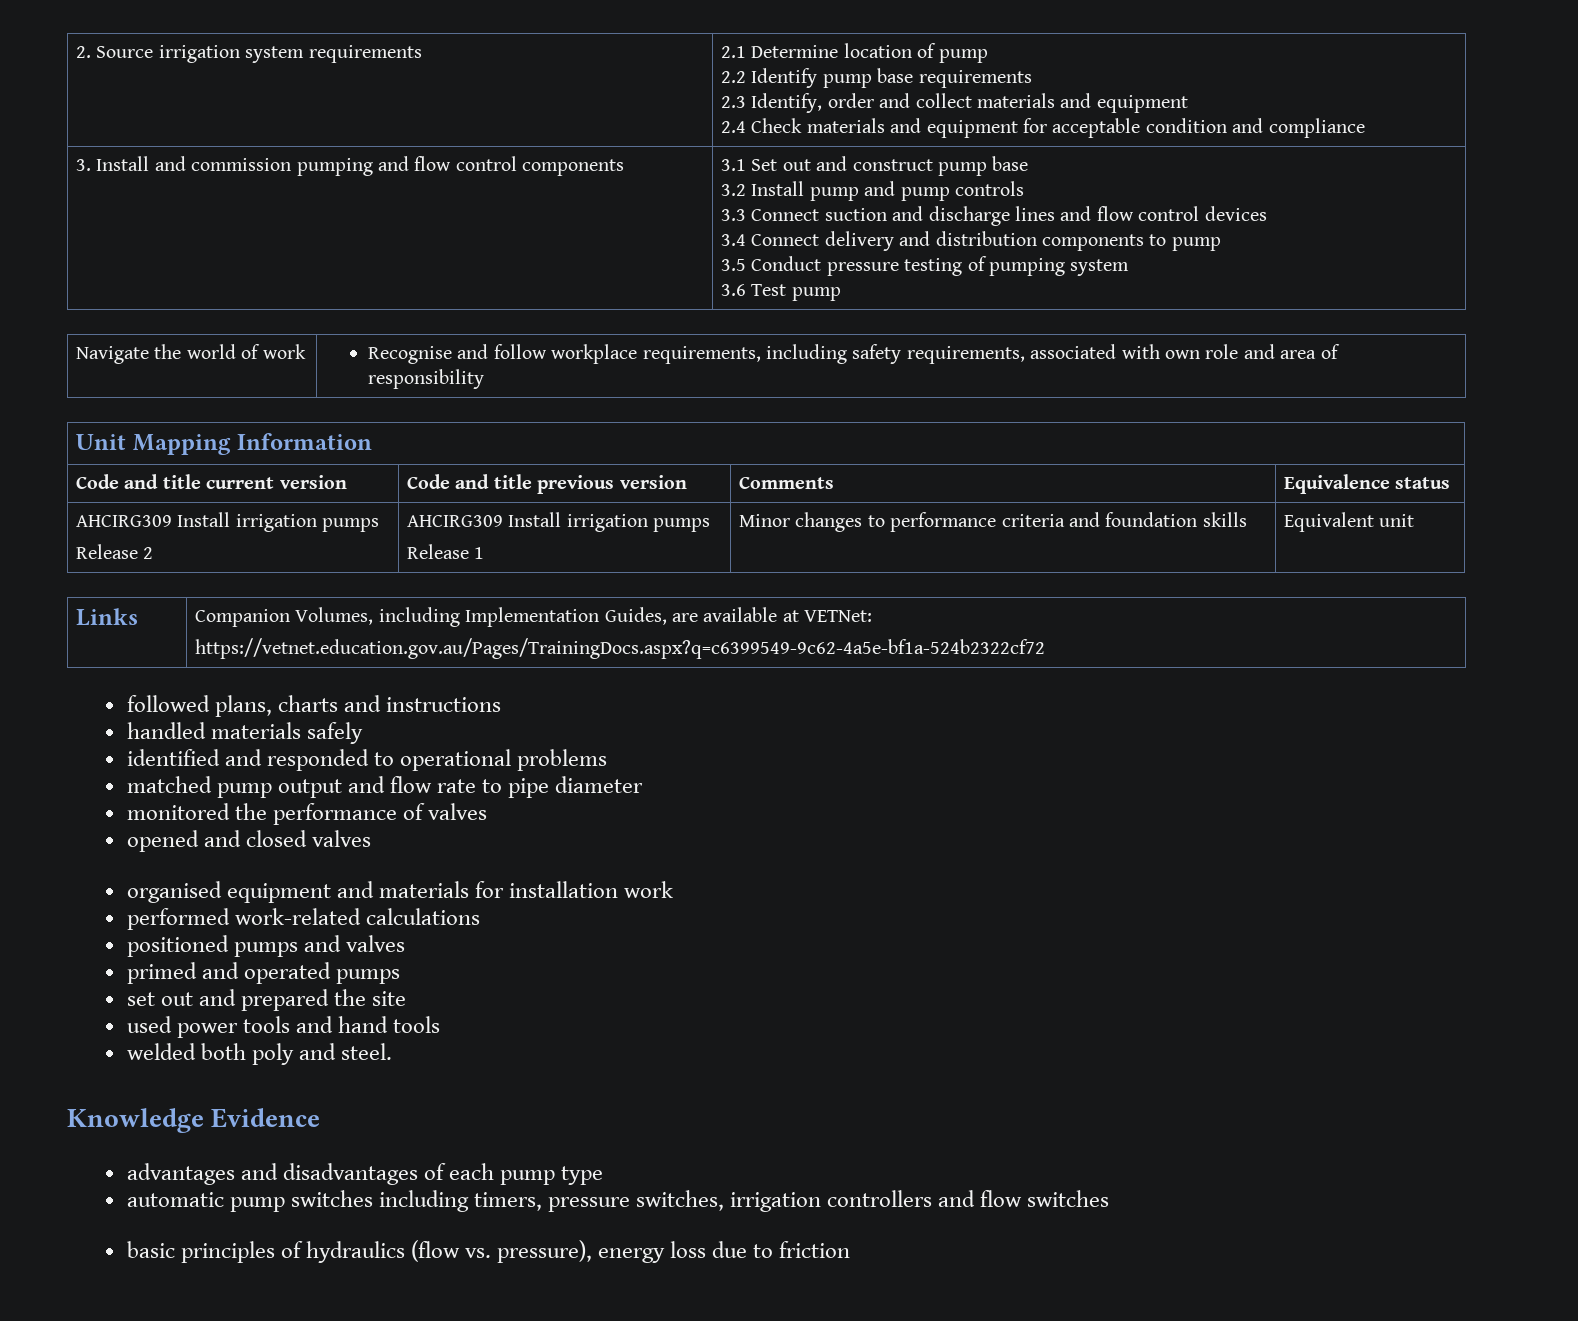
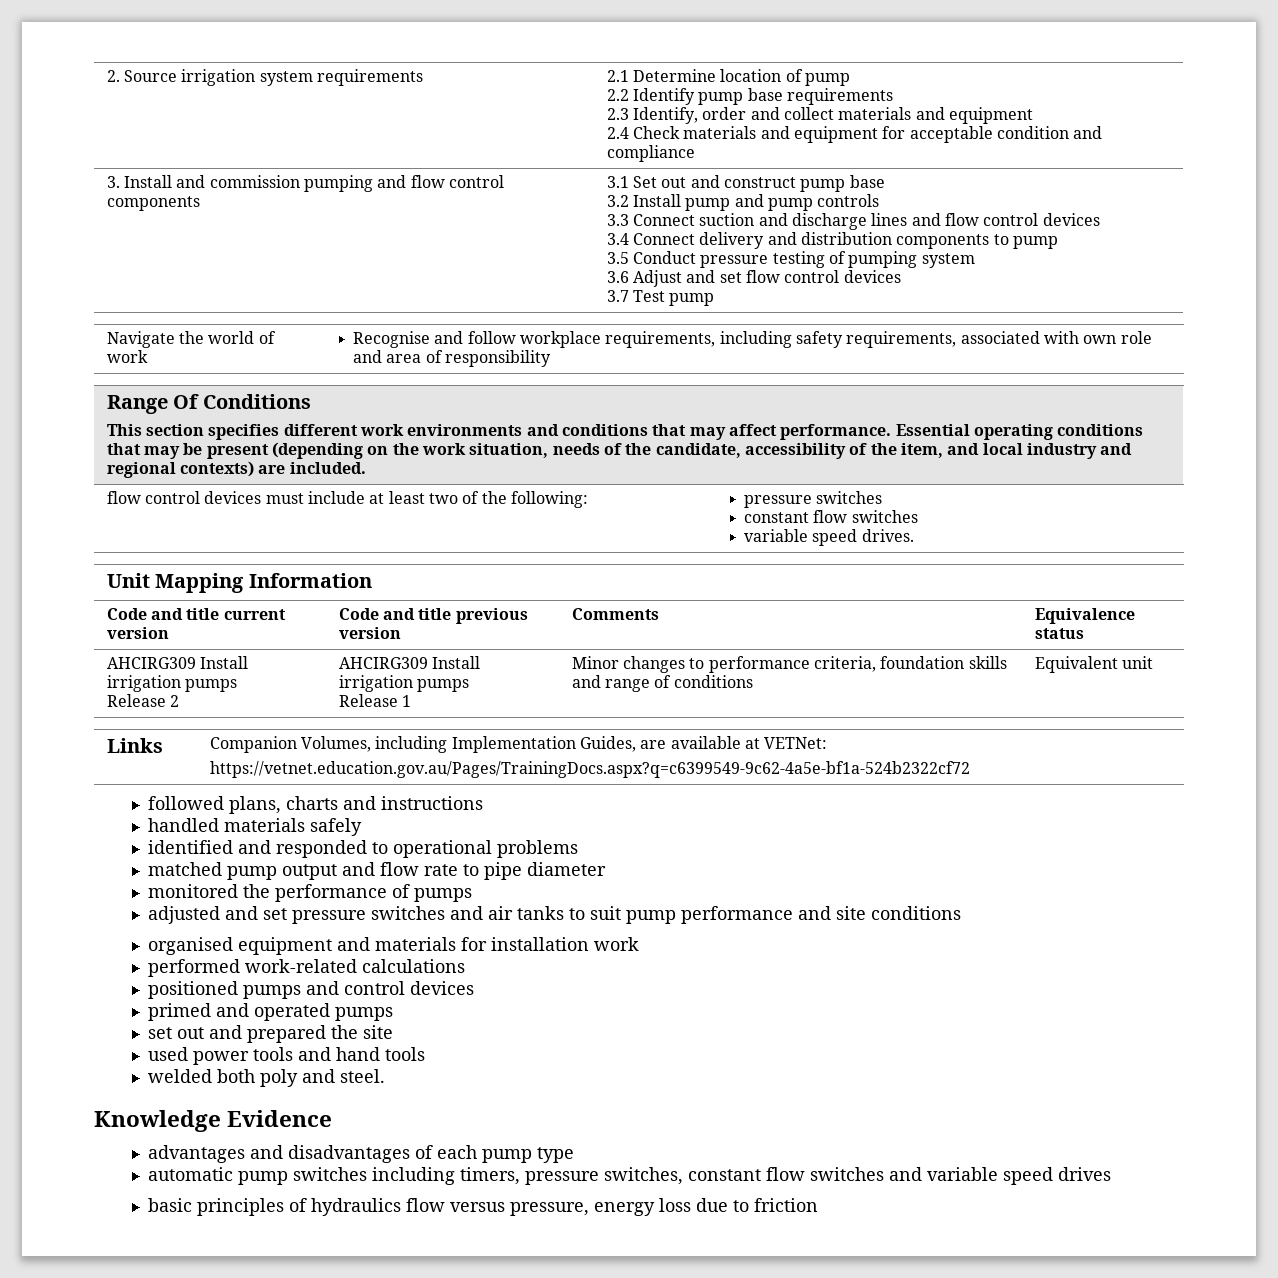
- 3.6 Test pump
+ 3.6 Adjust and set flow control devices
+ 3.7 Test pump
+ Range Of Conditions
+ This section specifies different work environments and conditions that may affect performance. Essential operating conditions that may be present (depending on the work situation, needs of the candidate, accessibility of the item, and local industry and regional contexts) are included.
+ flow control devices must include at least two of the following: | pressure switches
+ constant flow switches
+ variable speed drives.
  Code and title current version | Code and title previous version | Comments | Equivalence status
  AHCIRG309 Install irrigation pumps
  Release 2 | AHCIRG309 Install irrigation pumps
- Release 1 | Minor changes to performance criteria and foundation skills | Equivalent unit
+ Release 1 | Minor changes to performance criteria, foundation skills and range of conditions | Equivalent unit
- monitored the performance of valves
- opened and closed valves
+ monitored the performance of pumps
+ adjusted and set pressure switches and air tanks to suit pump performance and site conditions
- positioned pumps and valves
+ positioned pumps and control devices
- automatic pump switches including timers, pressure switches, irrigation controllers and flow switches
+ automatic pump switches including timers, pressure switches, constant flow switches and variable speed drives
- basic principles of hydraulics (flow vs. pressure), energy loss due to friction
+ basic principles of hydraulics flow versus pressure, energy loss due to friction

